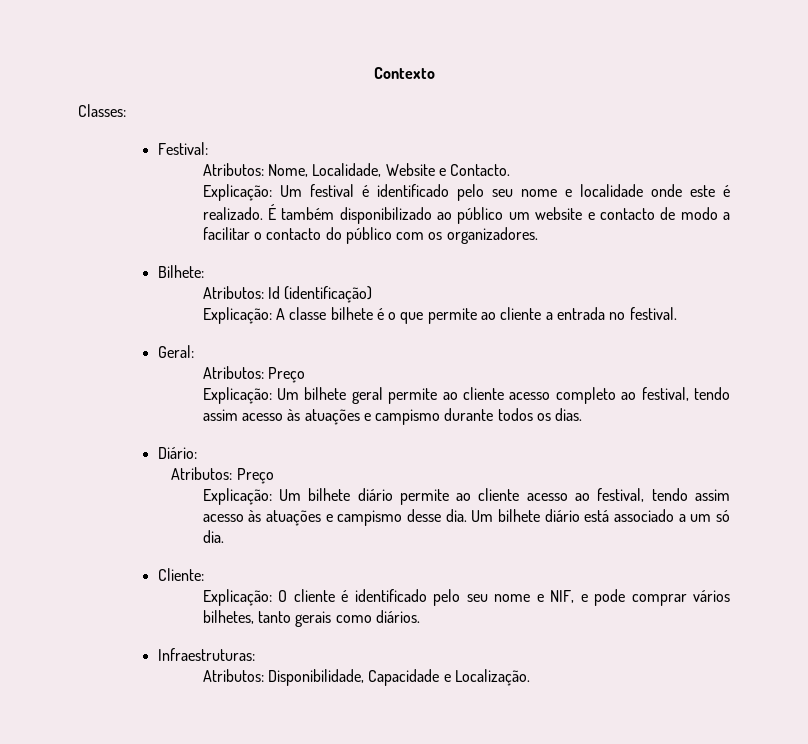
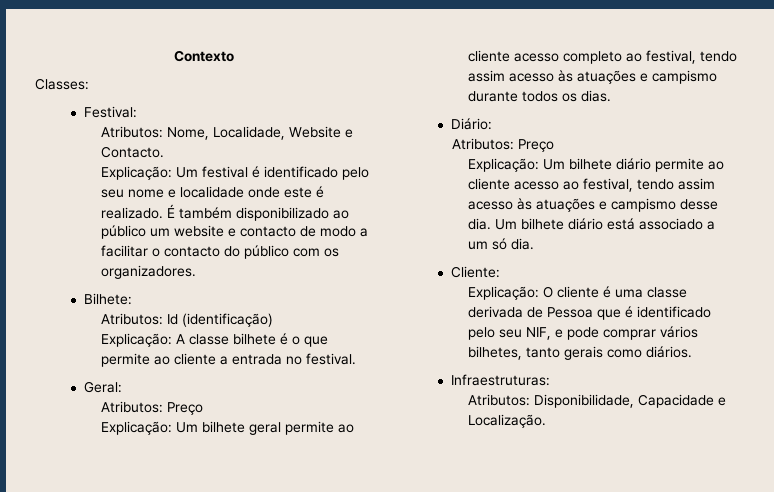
- Explicação: O cliente é identificado pelo seu nome e NIF, e pode comprar vários bilhetes, tanto gerais como diários.
+ Explicação: O cliente é uma classe derivada de Pessoa que é identificado pelo seu NIF, e pode comprar vários bilhetes, tanto gerais como diários.

